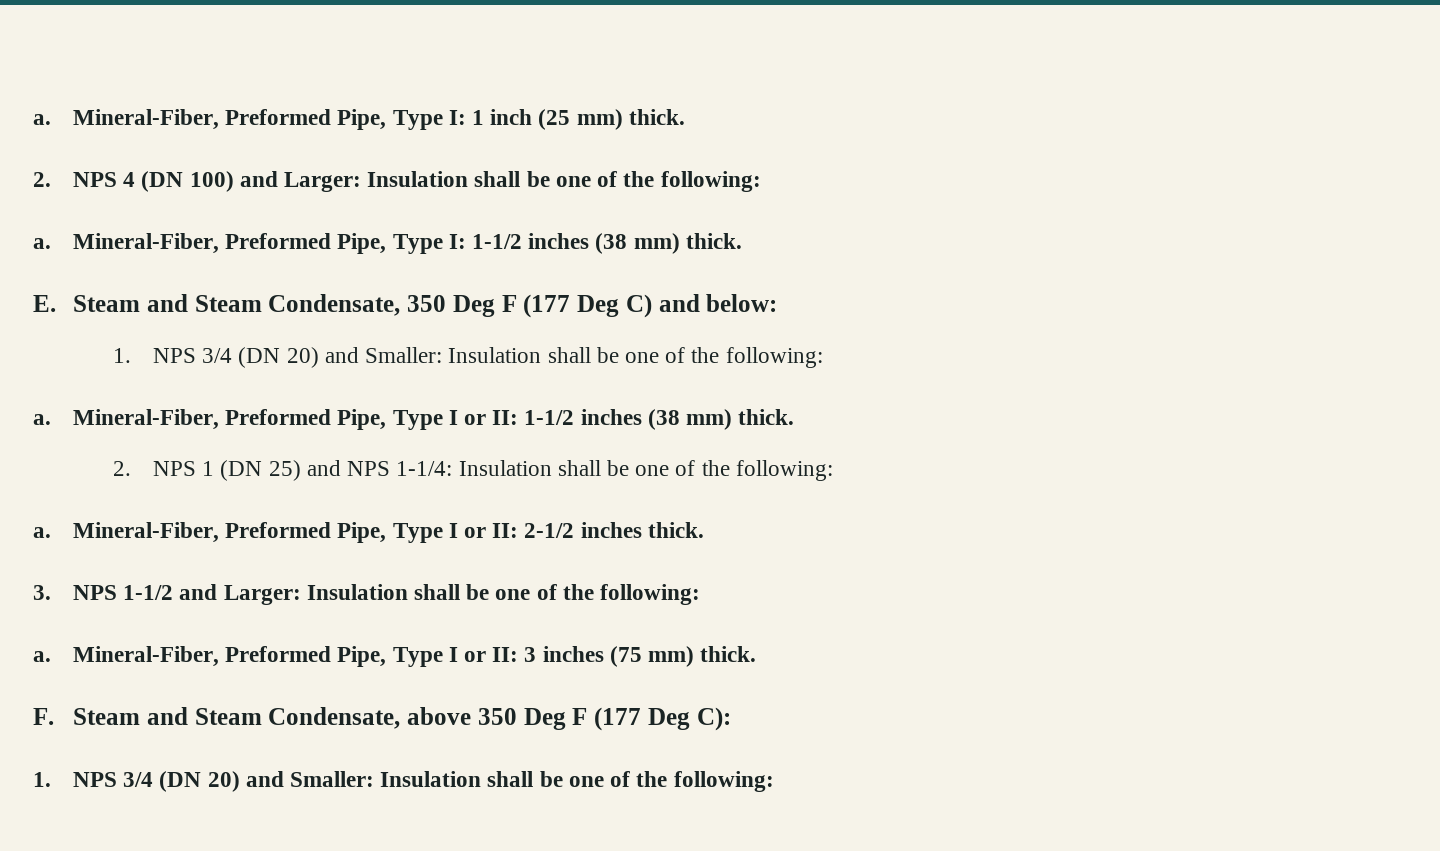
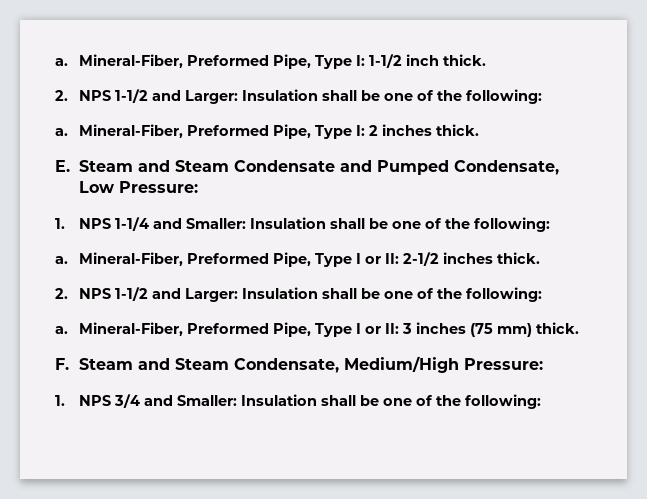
- a. Mineral-Fiber, Preformed Pipe, Type I: 1 inch (25 mm) thick.
- 2. NPS 4 (DN 100) and Larger: Insulation shall be one of the following:
+ a. Mineral-Fiber, Preformed Pipe, Type I: 1-1/2 inch thick.
+ 2. NPS 1-1/2 and Larger: Insulation shall be one of the following:
- Mineral-Fiber, Preformed Pipe, Type I: 1-1/2 inches (38 mm) thick.
+ Mineral-Fiber, Preformed Pipe, Type I: 2 inches thick.
- E. Steam and Steam Condensate, 350 Deg F (177 Deg C) and below:
- 1. NPS 3/4 (DN 20) and Smaller: Insulation shall be one of the following:
- a. Mineral-Fiber, Preformed Pipe, Type I or II: 1-1/2 inches (38 mm) thick.
- 2. NPS 1 (DN 25) and NPS 1-1/4: Insulation shall be one of the following:
+ E. Steam and Steam Condensate and Pumped Condensate, Low Pressure:
+ 1. NPS 1-1/4 and Smaller: Insulation shall be one of the following:
  Mineral-Fiber, Preformed Pipe, Type I or II: 2-1/2 inches thick.
- 3. NPS 1-1/2 and Larger: Insulation shall be one of the following:
+ 2. NPS 1-1/2 and Larger: Insulation shall be one of the following:
- F. Steam and Steam Condensate, above 350 Deg F (177 Deg C):
- 1. NPS 3/4 (DN 20) and Smaller: Insulation shall be one of the following:
+ F. Steam and Steam Condensate, Medium/High Pressure:
+ 1. NPS 3/4 and Smaller: Insulation shall be one of the following:

